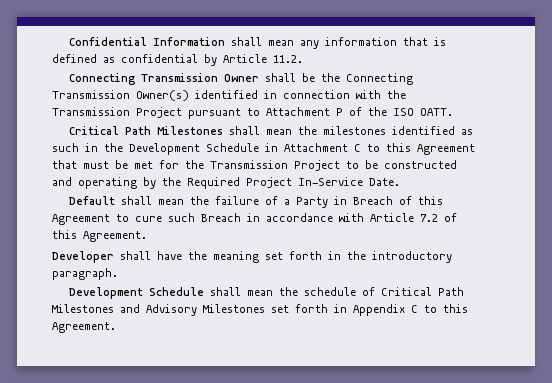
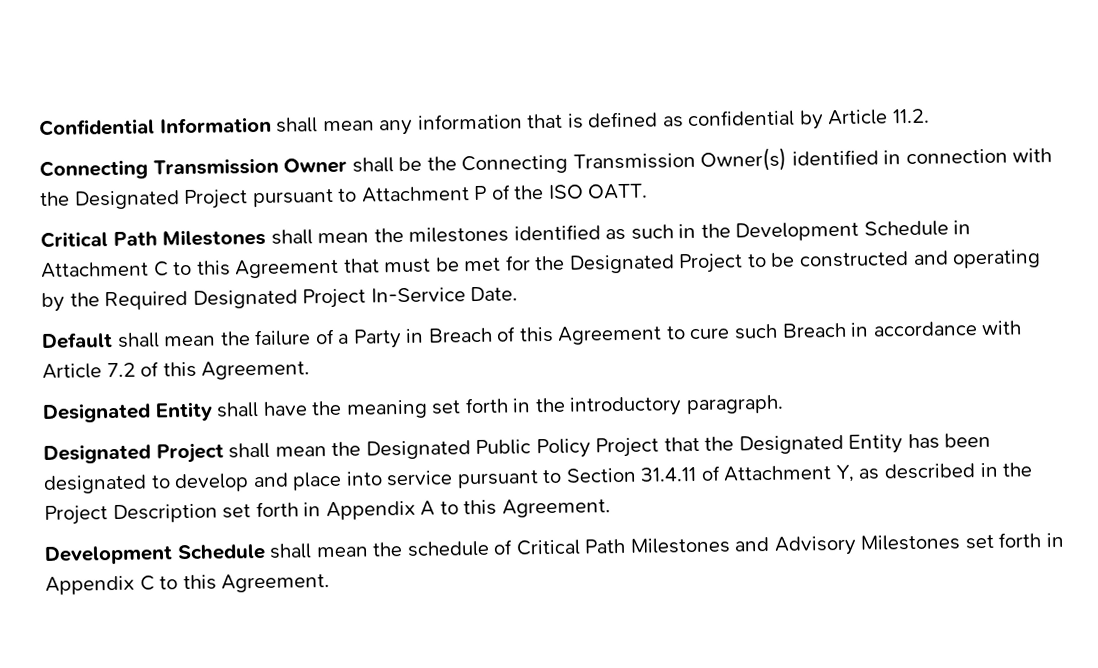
- Connecting Transmission Owner shall be the Connecting Transmission Owner(s) identified in connection with the Transmission Project pursuant to Attachment P of the ISO OATT.
+ Connecting Transmission Owner shall be the Connecting Transmission Owner(s) identified in connection with the Designated Project pursuant to Attachment P of the ISO OATT.
- Critical Path Milestones shall mean the milestones identified as such in the Development Schedule in Attachment C to this Agreement that must be met for the Transmission Project to be constructed and operating by the Required Project In-Service Date.
+ Critical Path Milestones shall mean the milestones identified as such in the Development Schedule in Attachment C to this Agreement that must be met for the Designated Project to be constructed and operating by the Required Designated Project In-Service Date.
- Developer shall have the meaning set forth in the introductory paragraph.
+ Designated Entity shall have the meaning set forth in the introductory paragraph.
+ Designated Project shall mean the Designated Public Policy Project that the Designated Entity has been designated to develop and place into service pursuant to Section 31.4.11 of Attachment Y, as described in the Project Description set forth in Appendix A to this Agreement.

